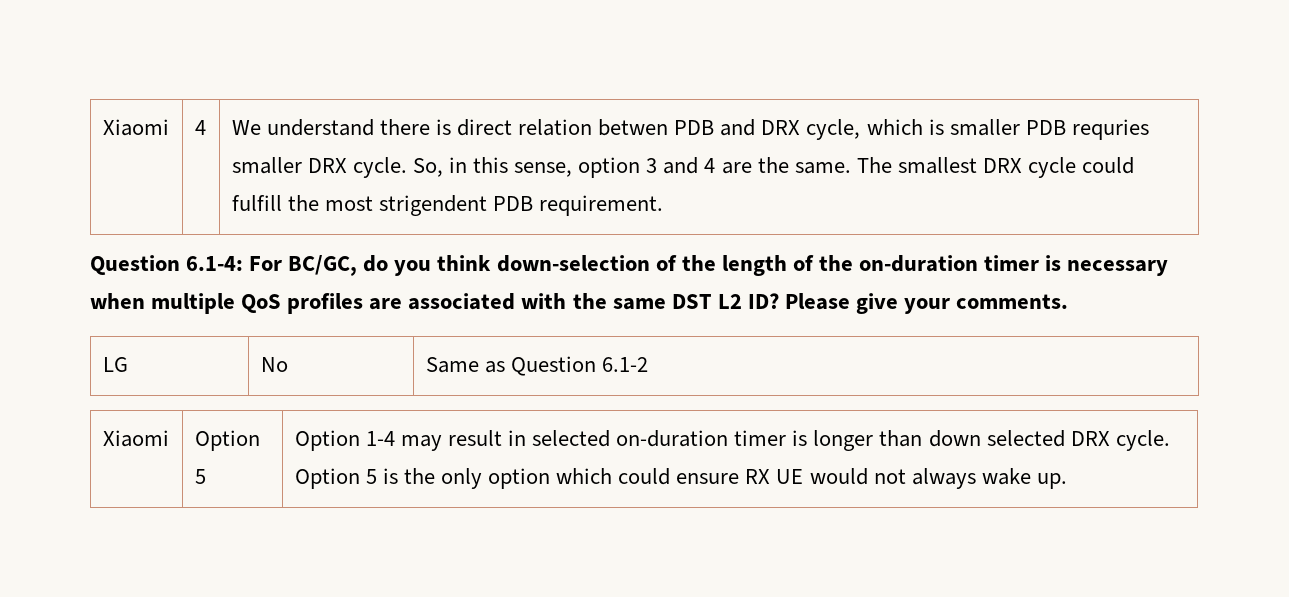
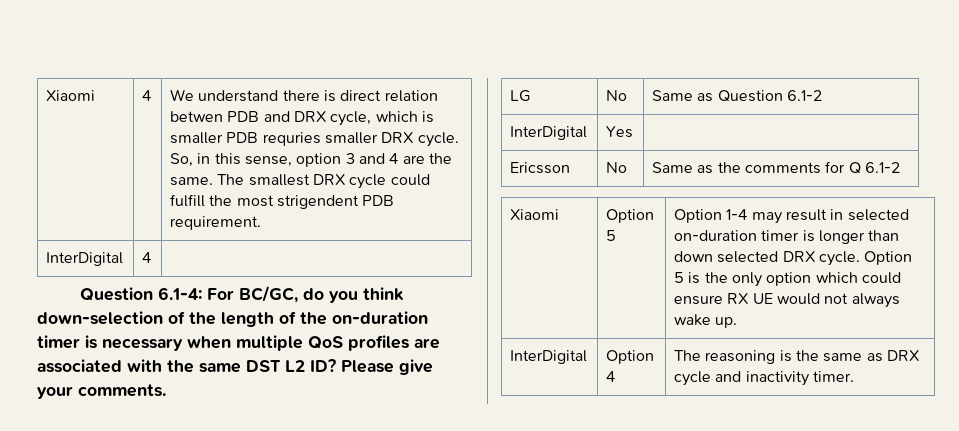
+ InterDigital | 4 |
+ InterDigital | Yes |
+ Ericsson | No | Same as the comments for Q 6.1-2
+ InterDigital | Option 4 | The reasoning is the same as DRX cycle and inactivity timer.

